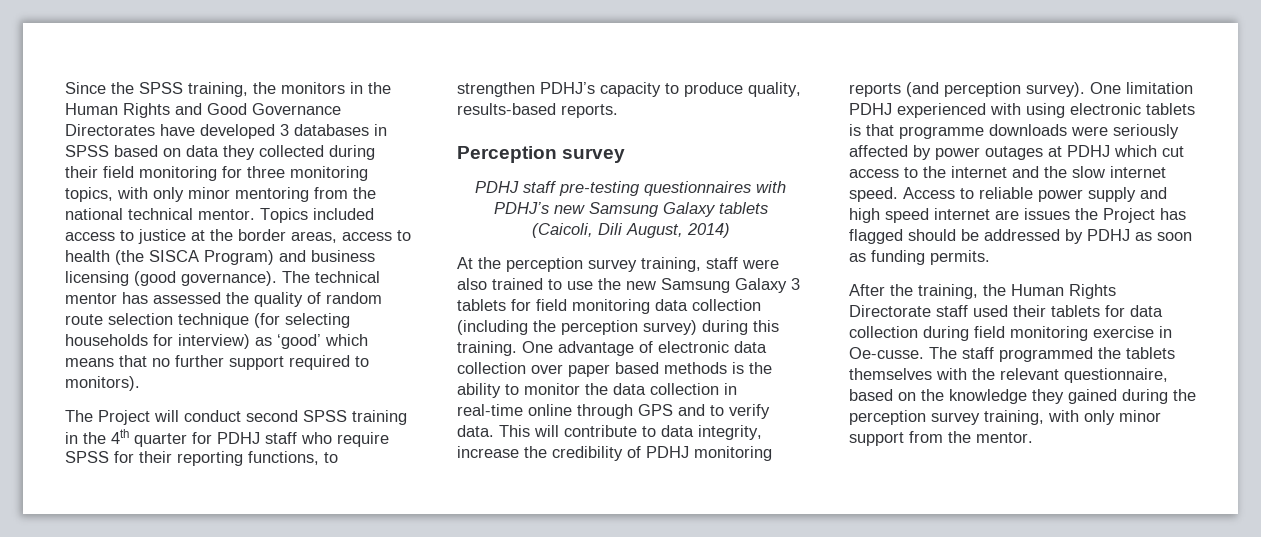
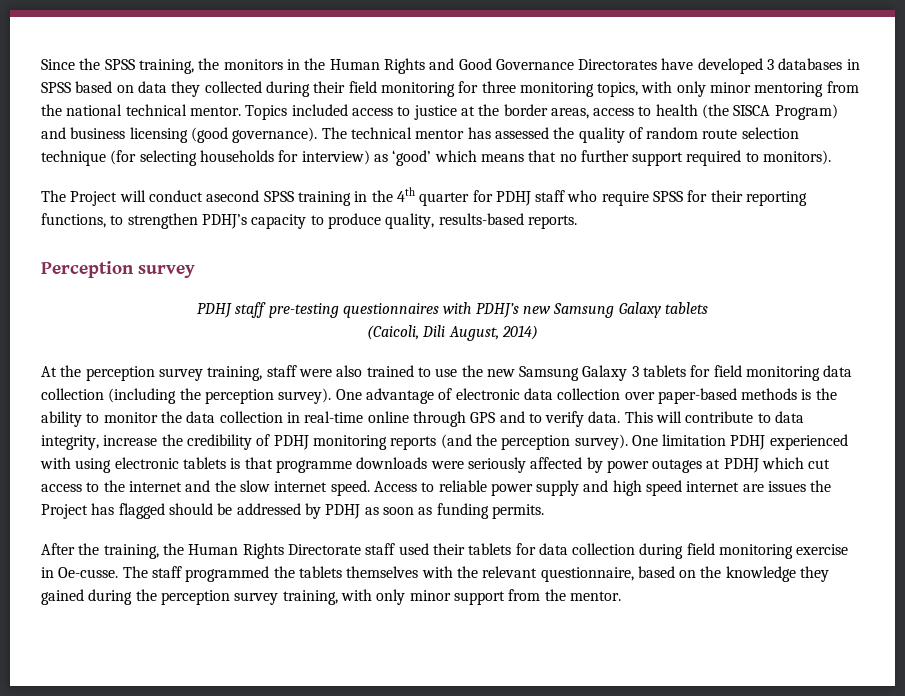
- The Project will conduct second SPSS training in the 4th quarter for PDHJ staff who require SPSS for their reporting functions, to strengthen PDHJ’s capacity to produce quality, results-based reports.
+ The Project will conduct asecond SPSS training in the 4th quarter for PDHJ staff who require SPSS for their reporting functions, to strengthen PDHJ’s capacity to produce quality, results-based reports.
- At the perception survey training, staff were also trained to use the new Samsung Galaxy 3 tablets for field monitoring data collection (including the perception survey) during this training.
+ At the perception survey training, staff were also trained to use the new Samsung Galaxy 3 tablets for field monitoring data collection (including the perception survey).
- One advantage of electronic data collection over paper based methods is the ability to monitor the data collection in real-time online through GPS and to verify data.
+ One advantage of electronic data collection over paper-based methods is the ability to monitor the data collection in real-time online through GPS and to verify data.
- This will contribute to data integrity, increase the credibility of PDHJ monitoring reports (and perception survey).
+ This will contribute to data integrity, increase the credibility of PDHJ monitoring reports (and the perception survey).

